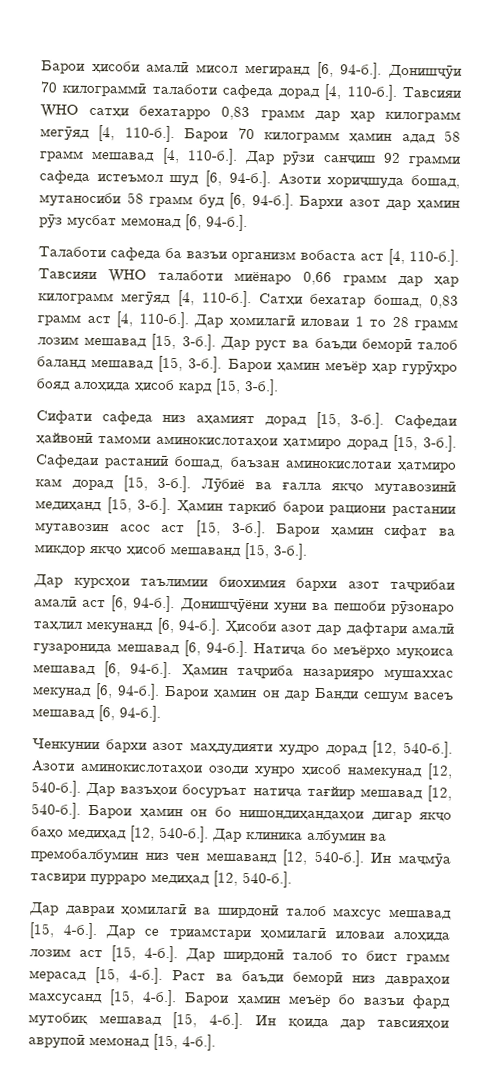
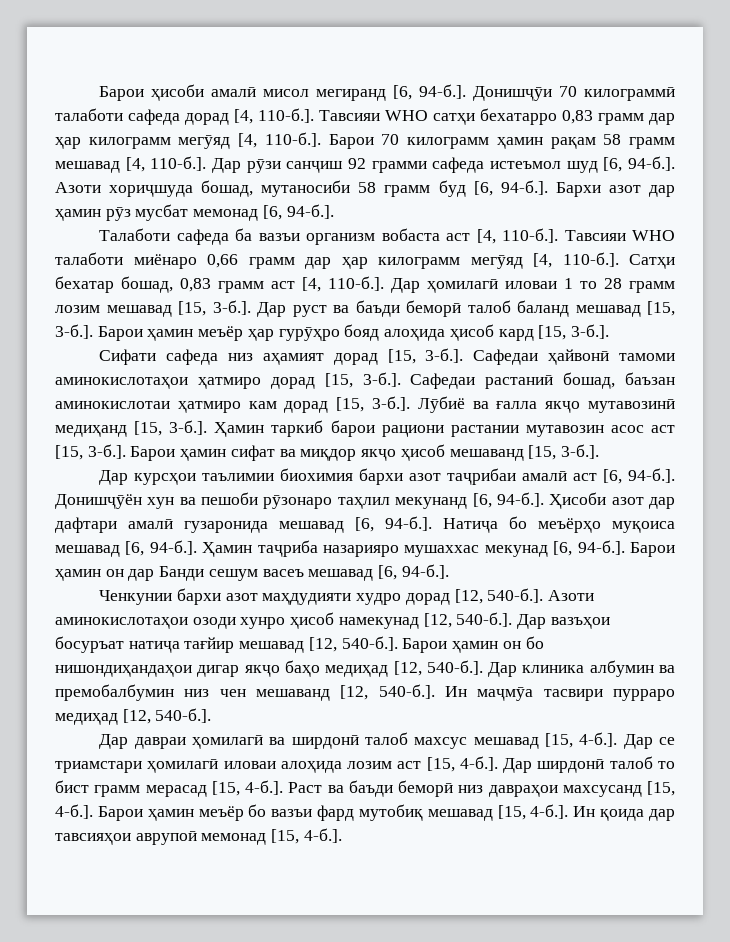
- Барои ҳисоби амалӣ мисол мегиранд [6, 94-б.]. Донишҷӯи 70 килограммӣ талаботи сафеда дорад [4, 110-б.]. Тавсияи WHO сатҳи бехатарро 0,83 грамм дар ҳар килограмм мегӯяд [4, 110-б.]. Барои 70 килограмм ҳамин адад 58 грамм мешавад [4, 110-б.]. Дар рӯзи санҷиш 92 грамми сафеда истеъмол шуд [6, 94-б.]. Азоти хориҷшуда бошад, мутаносиби 58 грамм буд [6, 94-б.]. Бархи азот дар ҳамин рӯз мусбат мемонад [6, 94-б.].
+ Барои ҳисоби амалӣ мисол мегиранд [6, 94-б.]. Донишҷӯи 70 килограммӣ талаботи сафеда дорад [4, 110-б.]. Тавсияи WHO сатҳи бехатарро 0,83 грамм дар ҳар килограмм мегӯяд [4, 110-б.]. Барои 70 килограмм ҳамин рақам 58 грамм мешавад [4, 110-б.]. Дар рӯзи санҷиш 92 грамми сафеда истеъмол шуд [6, 94-б.]. Азоти хориҷшуда бошад, мутаносиби 58 грамм буд [6, 94-б.]. Бархи азот дар ҳамин рӯз мусбат мемонад [6, 94-б.].
- Сифати сафеда низ аҳамият дорад [15, 3-б.]. Сафедаи ҳайвонӣ тамоми аминокислотаҳои ҳатмиро дорад [15, 3-б.]. Сафедаи растаниӣ бошад, баъзан аминокислотаи ҳатмиро кам дорад [15, 3-б.]. Лӯбиё ва ғалла якҷо мутавозинӣ медиҳанд [15, 3-б.]. Ҳамин таркиб барои рациони растании мутавозин асос аст [15, 3-б.]. Барои ҳамин сифат ва микдор якҷо ҳисоб мешаванд [15, 3-б.].
+ Сифати сафеда низ аҳамият дорад [15, 3-б.]. Сафедаи ҳайвонӣ тамоми аминокислотаҳои ҳатмиро дорад [15, 3-б.]. Сафедаи растаниӣ бошад, баъзан аминокислотаи ҳатмиро кам дорад [15, 3-б.]. Лӯбиё ва ғалла якҷо мутавозинӣ медиҳанд [15, 3-б.]. Ҳамин таркиб барои рациони растании мутавозин асос аст [15, 3-б.]. Барои ҳамин сифат ва миқдор якҷо ҳисоб мешаванд [15, 3-б.].
- Дар курсҳои таълимии биохимия бархи азот таҷрибаи амалӣ аст [6, 94-б.]. Донишҷӯёни хуни ва пешоби рӯзонаро таҳлил мекунанд [6, 94-б.]. Ҳисоби азот дар дафтари амалӣ гузаронида мешавад [6, 94-б.]. Натиҷа бо меъёрҳо муқоиса мешавад [6, 94-б.]. Ҳамин таҷриба назарияро мушаххас мекунад [6, 94-б.]. Барои ҳамин он дар Банди сешум васеъ мешавад [6, 94-б.].
+ Дар курсҳои таълимии биохимия бархи азот таҷрибаи амалӣ аст [6, 94-б.]. Донишҷӯён хун ва пешоби рӯзонаро таҳлил мекунанд [6, 94-б.]. Ҳисоби азот дар дафтари амалӣ гузаронида мешавад [6, 94-б.]. Натиҷа бо меъёрҳо муқоиса мешавад [6, 94-б.]. Ҳамин таҷриба назарияро мушаххас мекунад [6, 94-б.]. Барои ҳамин он дар Банди сешум васеъ мешавад [6, 94-б.].

